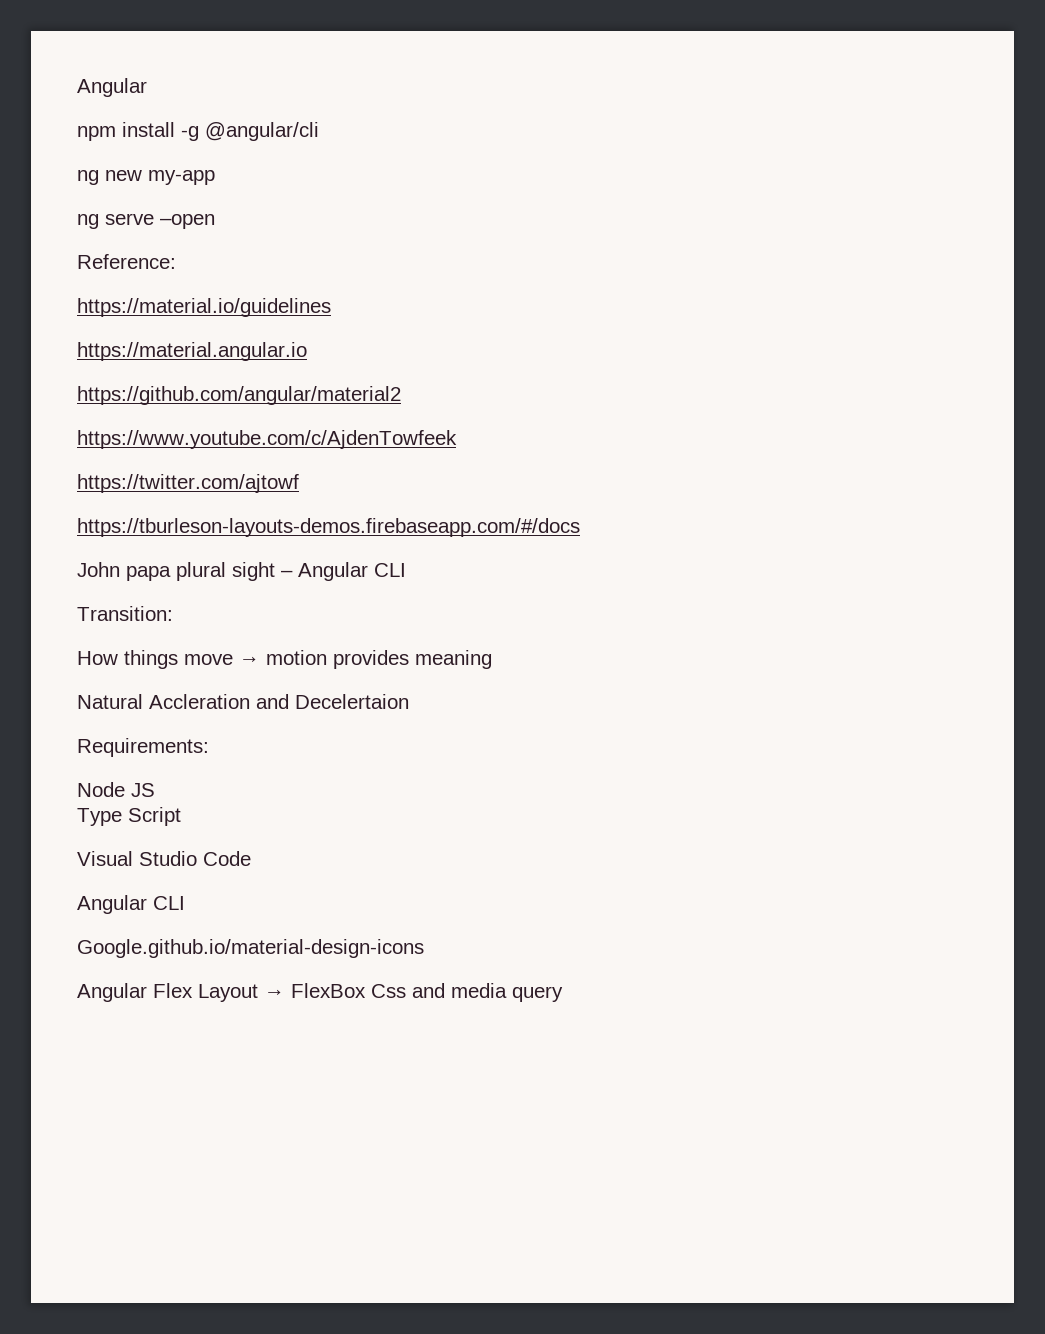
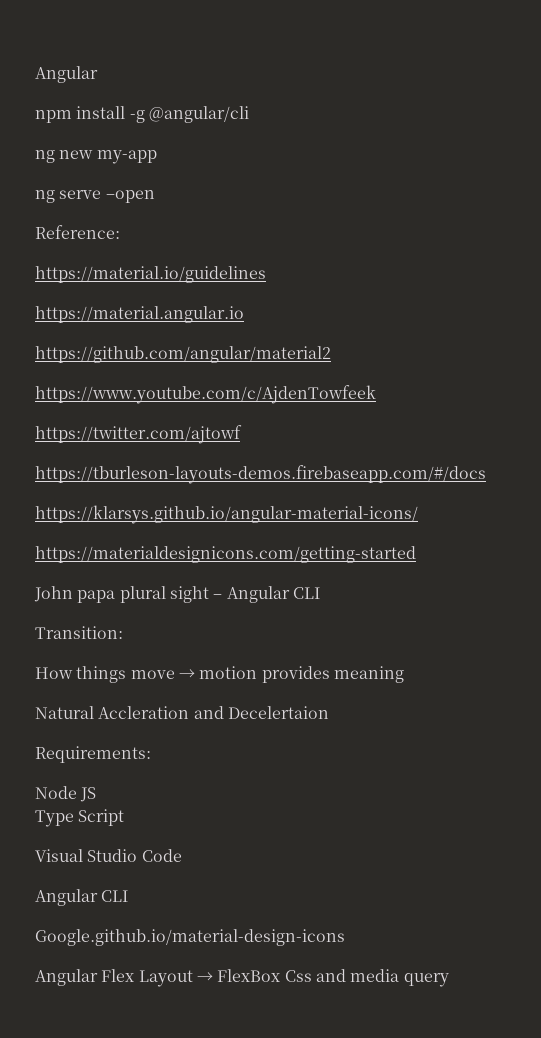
+ https://klarsys.github.io/angular-material-icons/
+ https://materialdesignicons.com/getting-started

